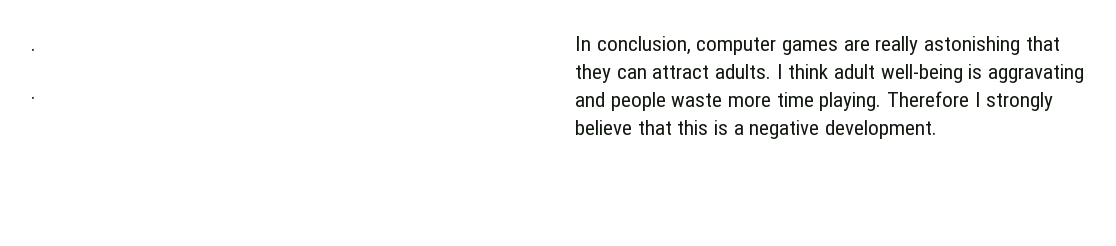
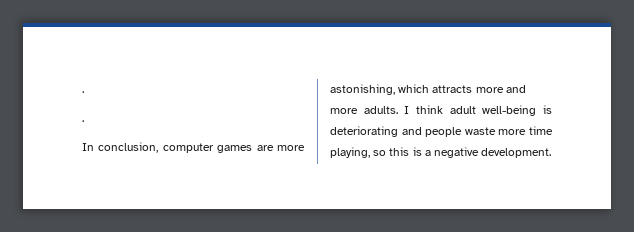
- In conclusion, computer games are really astonishing that they can attract adults.
+ In conclusion, computer games are more astonishing, which attracts more and more adults.
- I think adult well-being is aggravating and people waste more time playing. Therefore I strongly believe that this is a negative development.
+ I think adult well-being is deteriorating and people waste more time playing, so this is a negative development.

